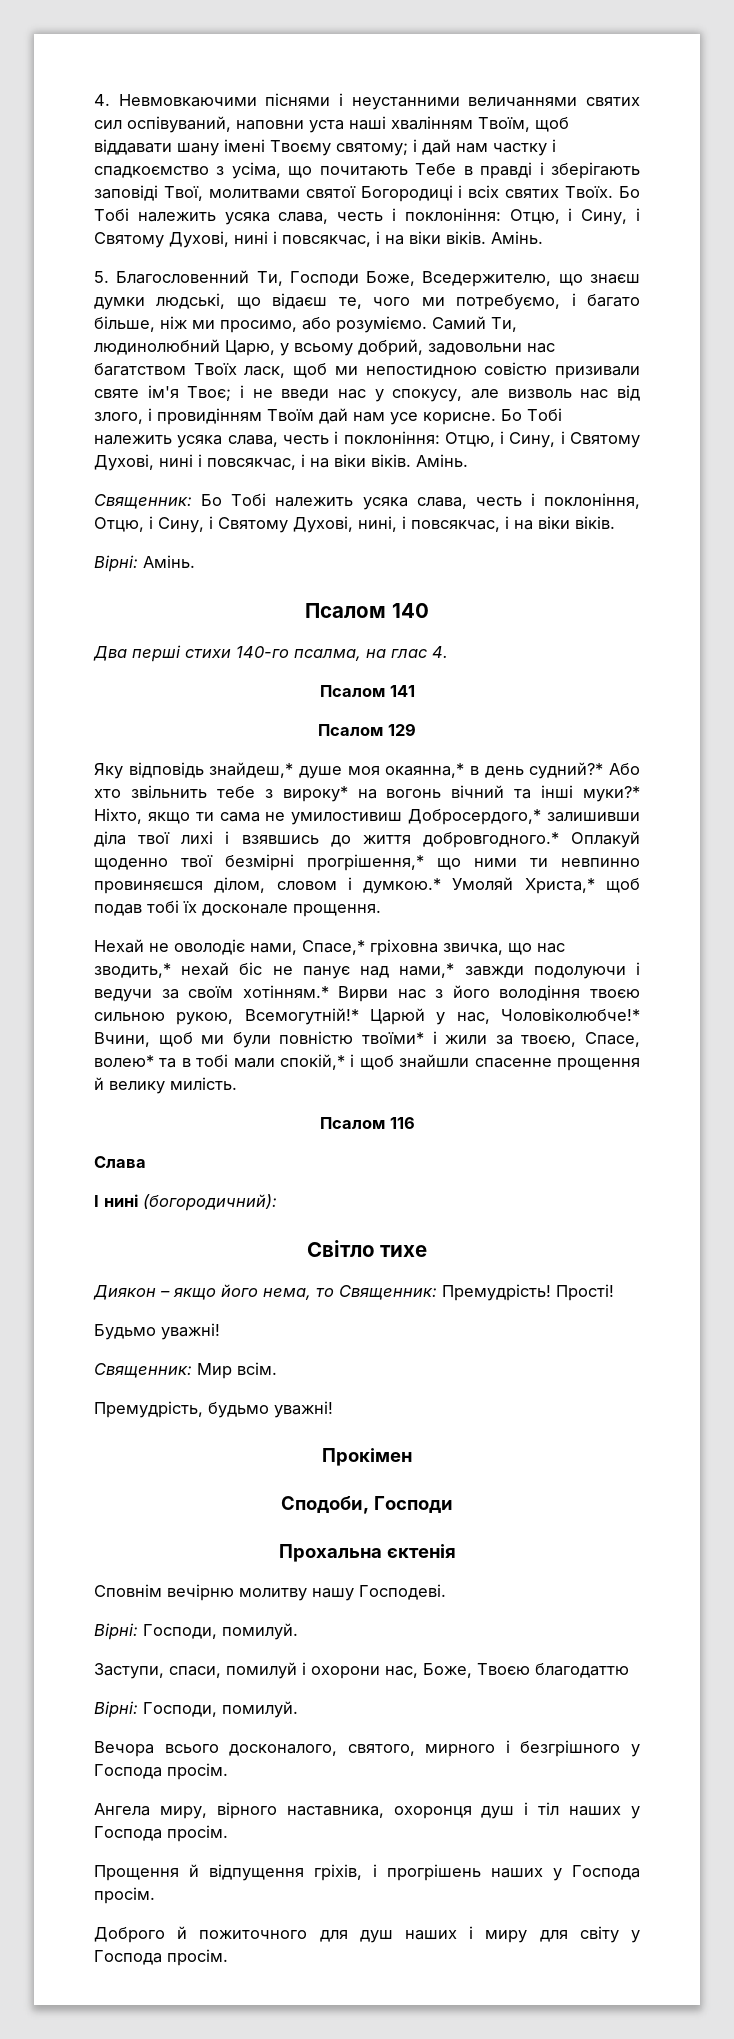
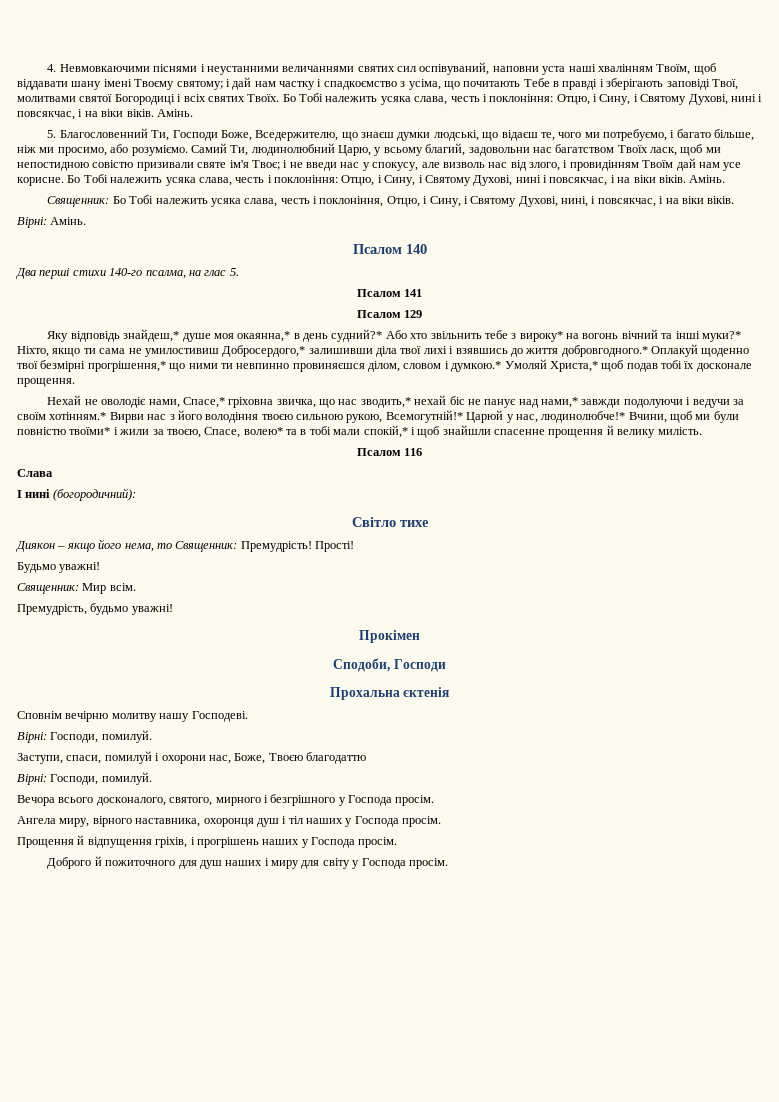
- Самий Ти, людинолюбний Царю, у всьому добрий, задовольни нас багатством Твоїх ласк, щоб ми непостидною совістю призивали святе ім'я Твоє; і не введи нас у спокусу, але визволь нас від злого, і провидінням Твоїм дай нам усе корисне.
+ Самий Ти, людинолюбний Царю, у всьому благий, задовольни нас багатством Твоїх ласк, щоб ми непостидною совістю призивали святе ім'я Твоє; і не введи нас у спокусу, але визволь нас від злого, і провидінням Твоїм дай нам усе корисне.
- Два перші стихи 140-го псалма, на глас 4.
+ Два перші стихи 140-го псалма, на глас 5.
- Нехай не оволодіє нами, Спасе,* гріховна звичка, що нас зводить,* нехай біс не панує над нами,* завжди подолуючи і ведучи за своїм хотінням.* Вирви нас з його володіння твоєю сильною рукою, Всемогутній!* Царюй у нас, Чоловіколюбче!* Вчини, щоб ми були повністю твоїми* і жили за твоєю, Спасе, волею* та в тобі мали спокій,* і щоб знайшли спасенне прощення й велику милість.
+ Нехай не оволодіє нами, Спасе,* гріховна звичка, що нас зводить,* нехай біс не панує над нами,* завжди подолуючи і ведучи за своїм хотінням.* Вирви нас з його володіння твоєю сильною рукою, Всемогутній!* Царюй у нас, людинолюбче!* Вчини, щоб ми були повністю твоїми* і жили за твоєю, Спасе, волею* та в тобі мали спокій,* і щоб знайшли спасенне прощення й велику милість.

